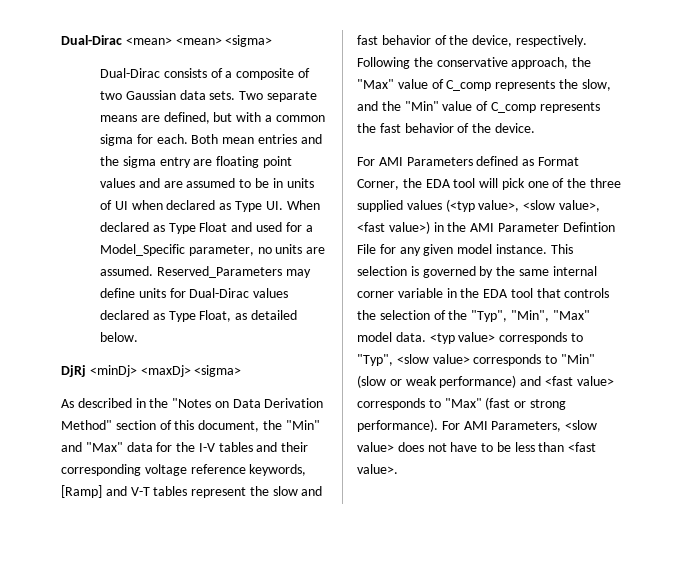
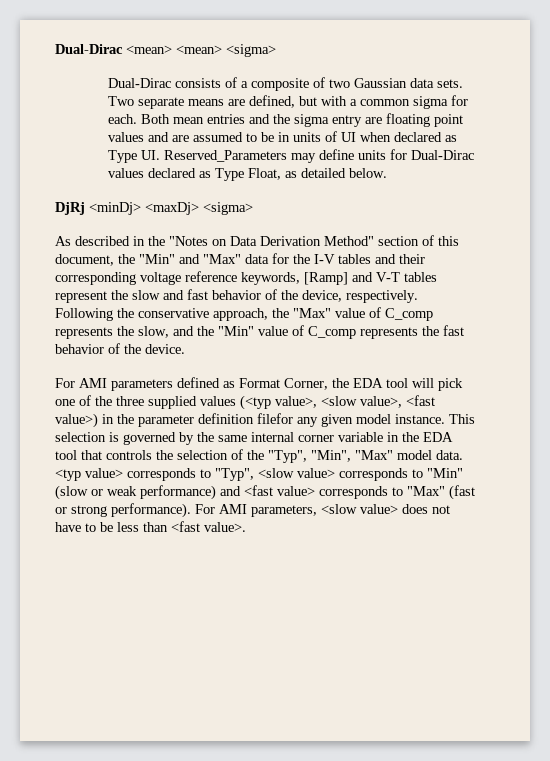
- Both mean entries and the sigma entry are floating point values and are assumed to be in units of UI when declared as Type UI. When declared as Type Float and used for a Model_Specific parameter, no units are assumed. Reserved_Parameters may define units for Dual-Dirac values declared as Type Float, as detailed below.
+ Both mean entries and the sigma entry are floating point values and are assumed to be in units of UI when declared as Type UI. Reserved_Parameters may define units for Dual-Dirac values declared as Type Float, as detailed below.
- For AMI Parameters defined as Format Corner, the EDA tool will pick one of the three supplied values (<typ value>, <slow value>, <fast value>) in the AMI Parameter Defintion File for any given model instance.
+ For AMI parameters defined as Format Corner, the EDA tool will pick one of the three supplied values (<typ value>, <slow value>, <fast value>) in the parameter definition filefor any given model instance.
- For AMI Parameters, <slow value> does not have to be less than <fast value>.
+ For AMI parameters, <slow value> does not have to be less than <fast value>.

